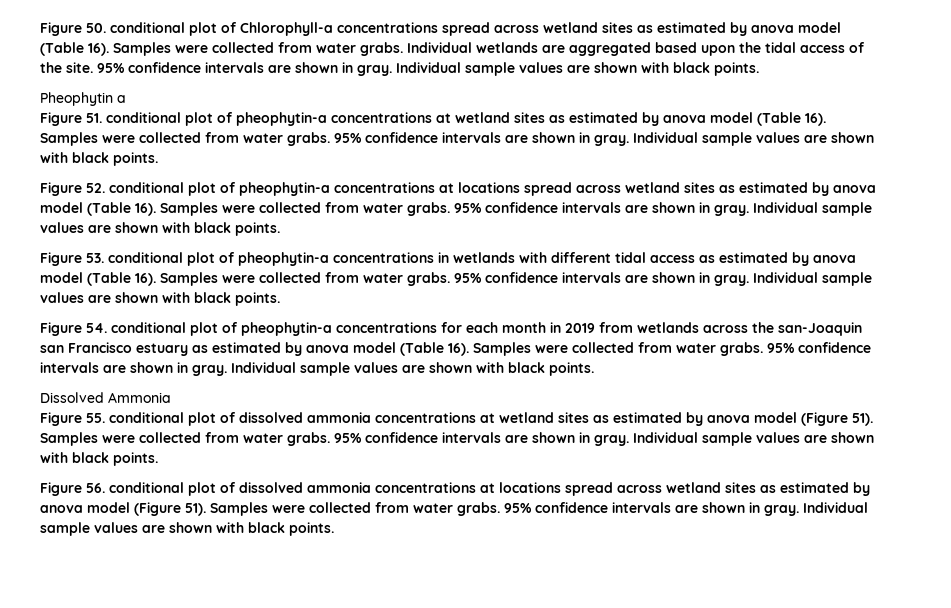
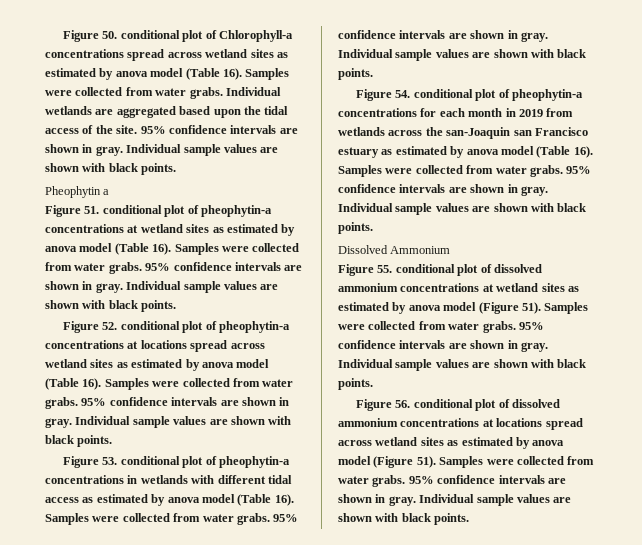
- Dissolved Ammonia
+ Dissolved Ammonium
- Figure 55. conditional plot of dissolved ammonia concentrations at wetland sites as estimated by anova model (Figure 51).
+ Figure 55. conditional plot of dissolved ammonium concentrations at wetland sites as estimated by anova model (Figure 51).
- Figure 56. conditional plot of dissolved ammonia concentrations at locations spread across wetland sites as estimated by anova model (Figure 51).
+ Figure 56. conditional plot of dissolved ammonium concentrations at locations spread across wetland sites as estimated by anova model (Figure 51).

